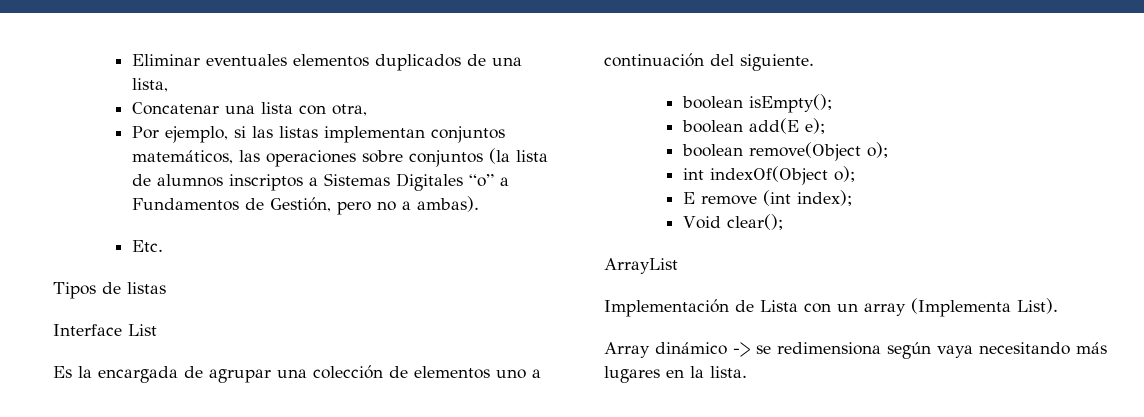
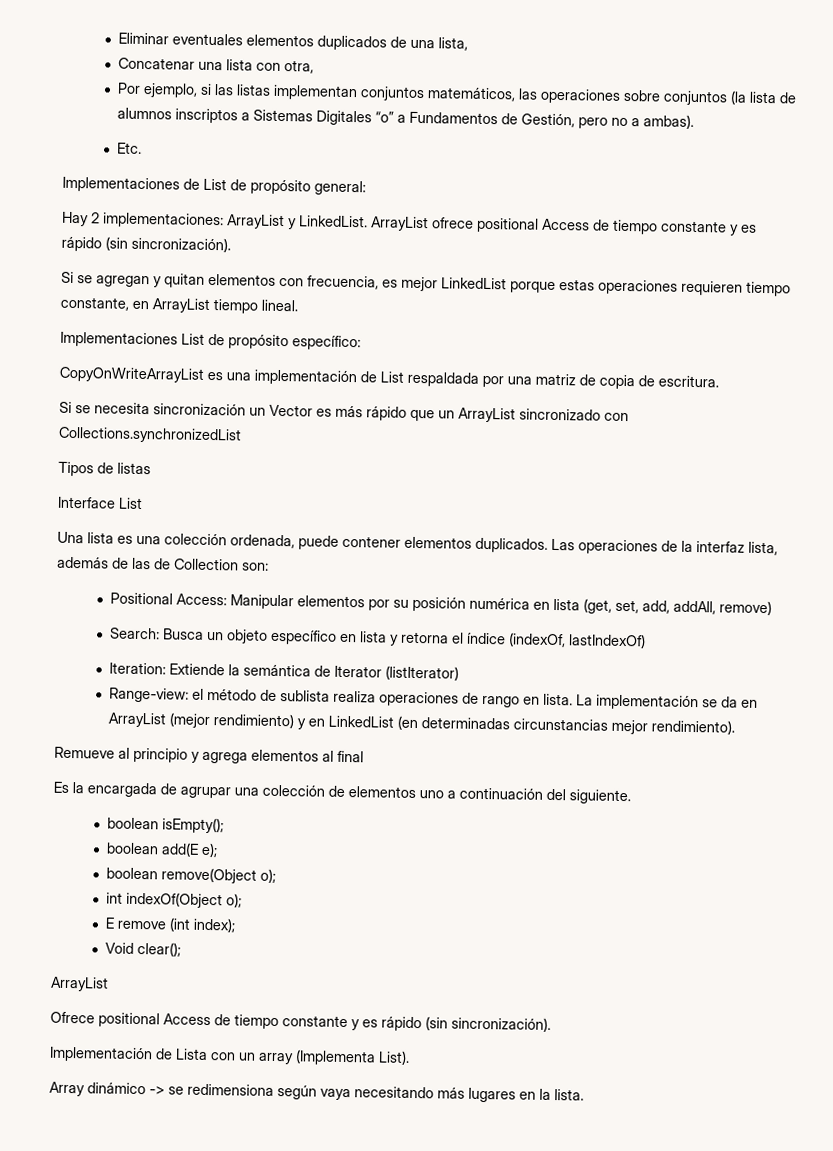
+ Implementaciones de List de propósito general:
+ Hay 2 implementaciones: ArrayList y LinkedList. ArrayList ofrece positional Access de tiempo constante y es rápido (sin sincronización).
+ Si se agregan y quitan elementos con frecuencia, es mejor LinkedList porque estas operaciones requieren tiempo constante, en ArrayList tiempo lineal.
+ Implementaciones List de propósito específico:
+ CopyOnWriteArrayList es una implementación de List respaldada por una matriz de copia de escritura.
+ Si se necesita sincronización un Vector es más rápido que un ArrayList sincronizado con Collections.synchronizedList
+ Una lista es una colección ordenada, puede contener elementos duplicados. Las operaciones de la interfaz lista, además de las de Collection son:
+ Positional Access: Manipular elementos por su posición numérica en lista (get, set, add, addAll, remove)
+ Search: Busca un objeto específico en lista y retorna el índice (indexOf, lastIndexOf)
+ Iteration: Extiende la semántica de Iterator (listIterator)
+ Range-view: el método de sublista realiza operaciones de rango en lista. La implementación se da en ArrayList (mejor rendimiento) y en LinkedList (en determinadas circunstancias mejor rendimiento).
+ Remueve al principio y agrega elementos al final
+ Ofrece positional Access de tiempo constante y es rápido (sin sincronización).

